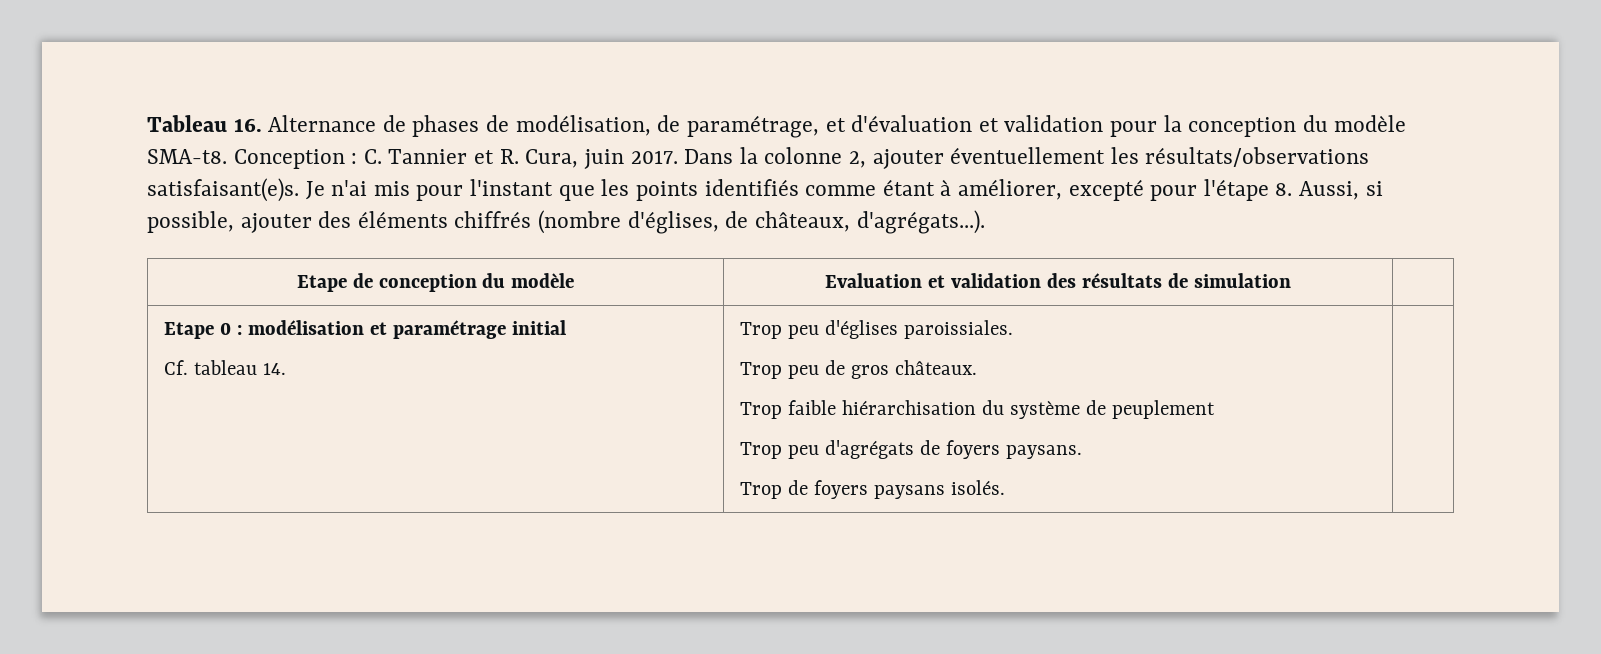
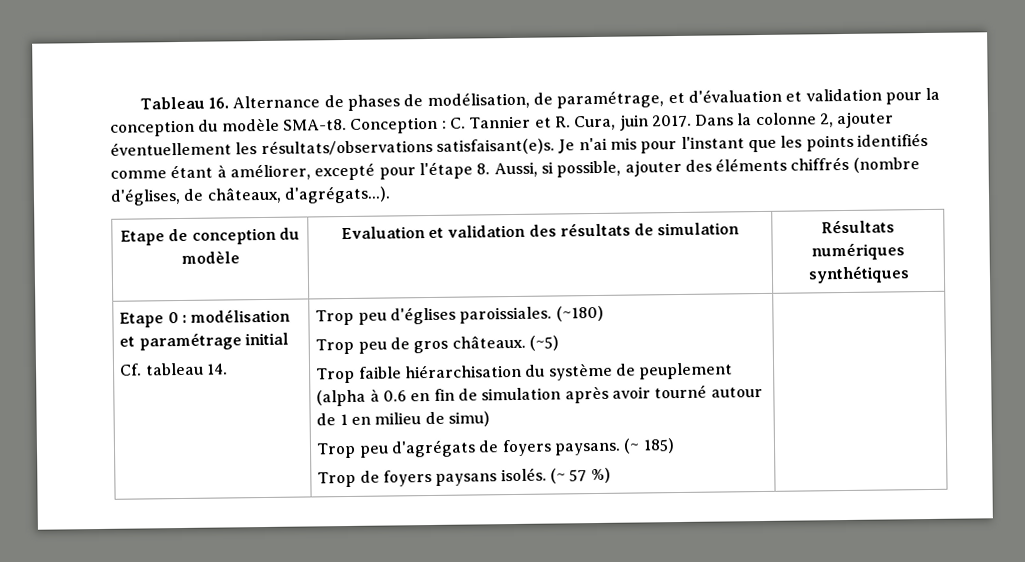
- Etape de conception du modèle | Evaluation et validation des résultats de simulation |
+ Etape de conception du modèle | Evaluation et validation des résultats de simulation | Résultats numériques synthétiques
+ (~180)
+ (~5)
- Trop faible hiérarchisation du système de peuplement
+ Trop faible hiérarchisation du système de peuplement (alpha à 0.6 en fin de simulation après avoir tourné autour de 1 en milieu de simu)
+ (~ 185)
+ (~ 57 %)

